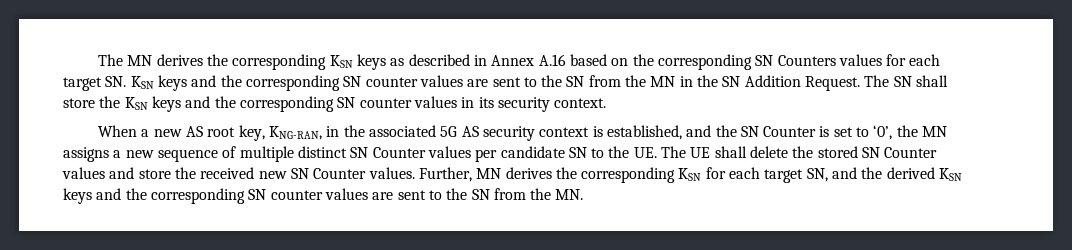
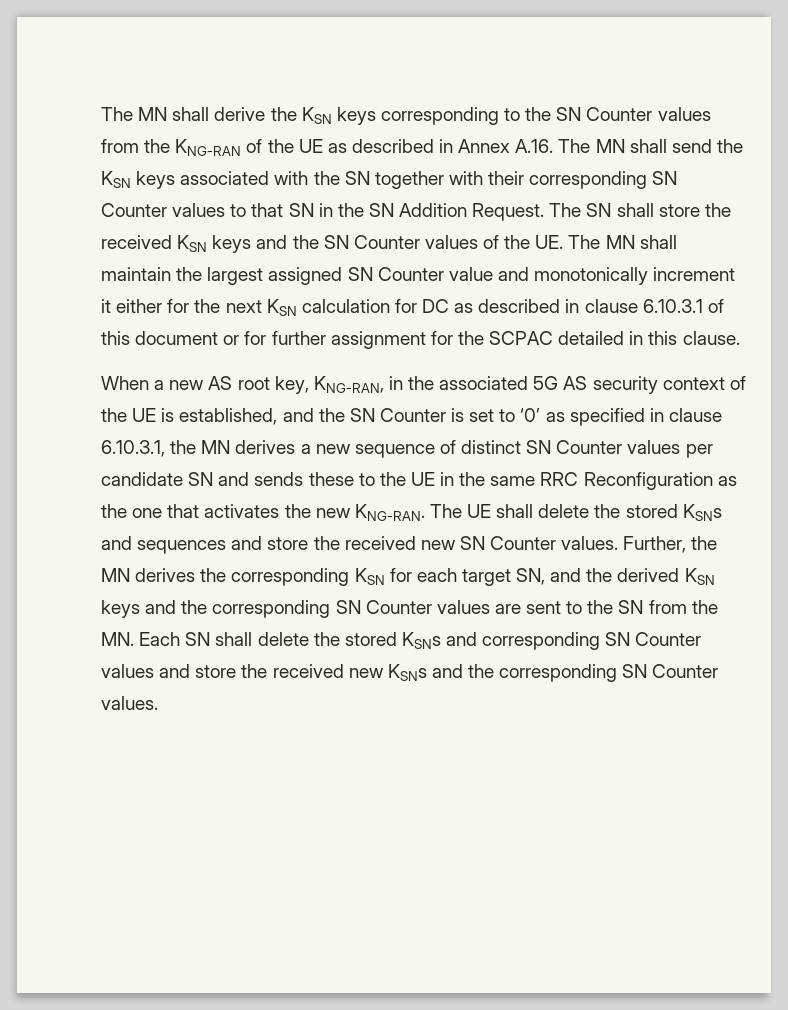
- The MN derives the corresponding KSN keys as described in Annex A.16 based on the corresponding SN Counters values for each target SN. KSN keys and the corresponding SN counter values are sent to the SN from the MN in the SN Addition Request.
+ The MN shall derive the KSN keys corresponding to the SN Counter values from the KNG-RAN of the UE as described in Annex A.16. The MN shall send the KSN keys associated with the SN together with their corresponding SN Counter values to that SN in the SN Addition Request.
- The SN shall store the KSN keys and the corresponding SN counter values in its security context.
+ The SN shall store the received KSN keys and the SN Counter values of the UE. The MN shall maintain the largest assigned SN Counter value and monotonically increment it either for the next KSN calculation for DC as described in clause 6.10.3.1 of this document or for further assignment for the SCPAC detailed in this clause.
- When a new AS root key, KNG-RAN, in the associated 5G AS security context is established, and the SN Counter is set to ‘0’, the MN assigns a new sequence of multiple distinct SN Counter values per candidate SN to the UE. The UE shall delete the stored SN Counter values and store the received new SN Counter values.
+ When a new AS root key, KNG-RAN, in the associated 5G AS security context of the UE is established, and the SN Counter is set to ‘0’ as specified in clause 6.10.3.1, the MN derives a new sequence of distinct SN Counter values per candidate SN and sends these to the UE in the same RRC Reconfiguration as the one that activates the new KNG-RAN. The UE shall delete the stored KSNs and sequences and store the received new SN Counter values.
- Further, MN derives the corresponding KSN for each target SN, and the derived KSN keys and the corresponding SN counter values are sent to the SN from the MN.
+ Further, the MN derives the corresponding KSN for each target SN, and the derived KSN keys and the corresponding SN Counter values are sent to the SN from the MN. Each SN shall delete the stored KSNs and corresponding SN Counter values and store the received new KSNs and the corresponding SN Counter values.

